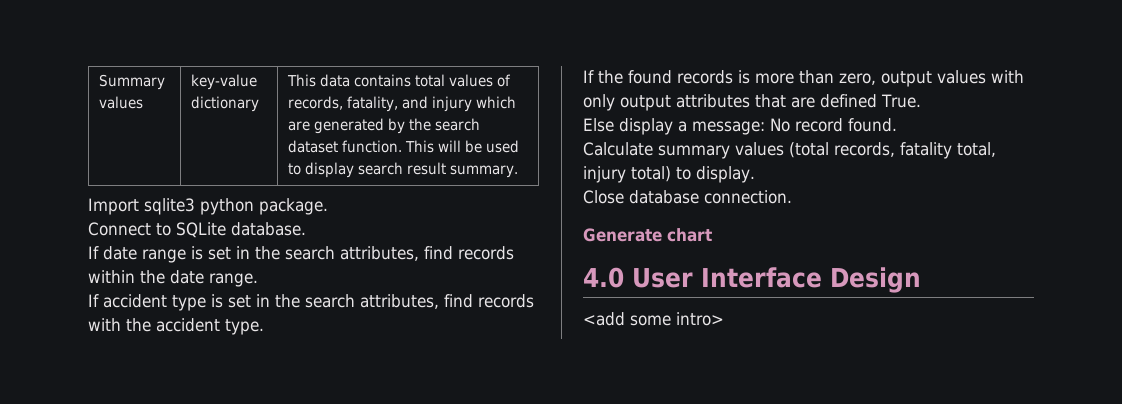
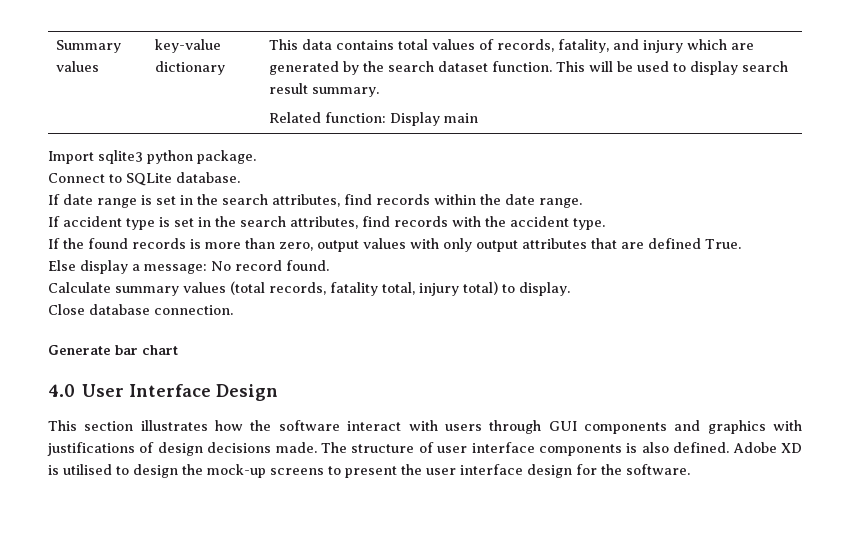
  Summary values | key-value dictionary | This data contains total values of records, fatality, and injury which are generated by the search dataset function. This will be used to display search result summary.
+ Related function: Display main
- Generate chart
+ Generate bar chart
- <add some intro>
+ This section illustrates how the software interact with users through GUI components and graphics with justifications of design decisions made. The structure of user interface components is also defined. Adobe XD is utilised to design the mock-up screens to present the user interface design for the software.

